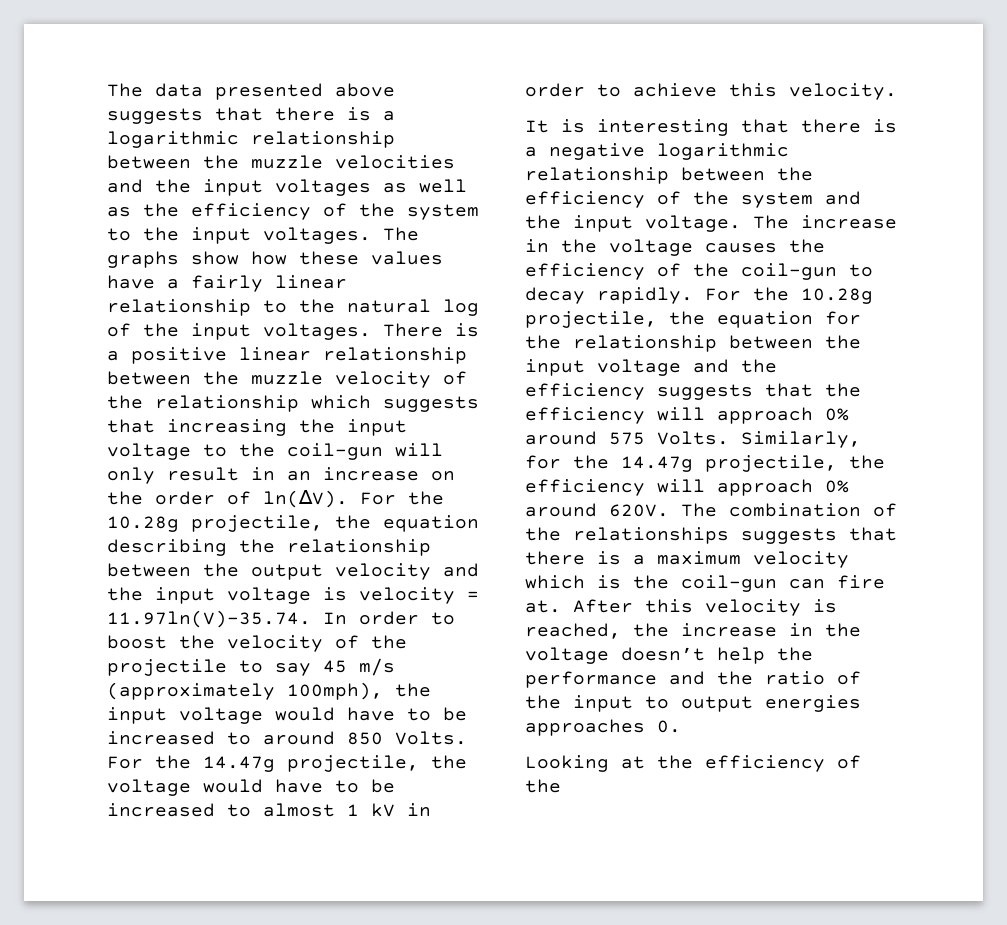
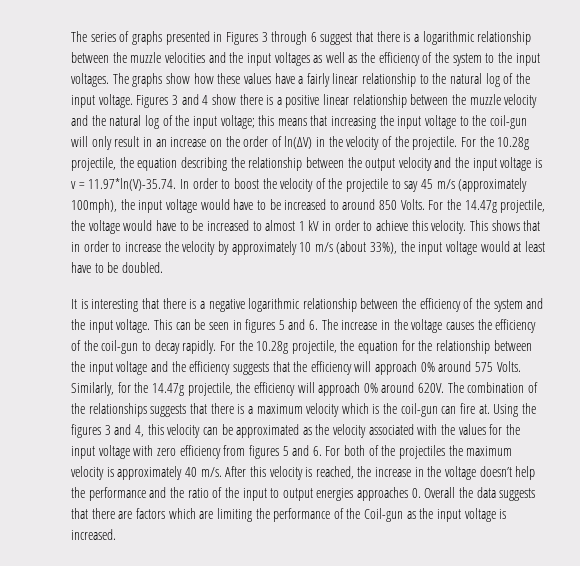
- The data presented above suggests that there is a logarithmic relationship between the muzzle velocities and the input voltages as well as the efficiency of the system to the input voltages.
+ The series of graphs presented in Figures 3 through 6 suggest that there is a logarithmic relationship between the muzzle velocities and the input voltages as well as the efficiency of the system to the input voltages.
- The graphs show how these values have a fairly linear relationship to the natural log of the input voltages. There is a positive linear relationship between the muzzle velocity of the relationship which suggests that increasing the input voltage to the coil-gun will only result in an increase on the order of ln(∆V).
+ The graphs show how these values have a fairly linear relationship to the natural log of the input voltage. Figures 3 and 4 show there is a positive linear relationship between the muzzle velocity and the natural log of the input voltage; this means that increasing the input voltage to the coil-gun will only result in an increase on the order of ln(∆V) in the velocity of the projectile.
- For the 10.28g projectile, the equation describing the relationship between the output velocity and the input voltage is velocity = 11.97ln(V)-35.74. In order to boost the velocity of the projectile to say 45 m/s (approximately 100mph), the input voltage would have to be increased to around 850 Volts.
+ For the 10.28g projectile, the equation describing the relationship between the output velocity and the input voltage is v = 11.97*ln(V)-35.74. In order to boost the velocity of the projectile to say 45 m/s (approximately 100mph), the input voltage would have to be increased to around 850 Volts.
+ This shows that in order to increase the velocity by approximately 10 m/s (about 33%), the input voltage would at least have to be doubled.
- The increase in the voltage causes the efficiency of the coil-gun to decay rapidly.
+ This can be seen in figures 5 and 6. The increase in the voltage causes the efficiency of the coil-gun to decay rapidly.
+ Using the figures 3 and 4, this velocity can be approximated as the velocity associated with the values for the input voltage with zero efficiency from figures 5 and 6. For both of the projectiles the maximum velocity is approximately 40 m/s.
- After this velocity is reached, the increase in the voltage doesn’t help the performance and the ratio of the input to output energies approaches 0.
- Looking at the efficiency of the
+ After this velocity is reached, the increase in the voltage doesn’t help the performance and the ratio of the input to output energies approaches 0. Overall the data suggests that there are factors which are limiting the performance of the Coil-gun as the input voltage is increased.

